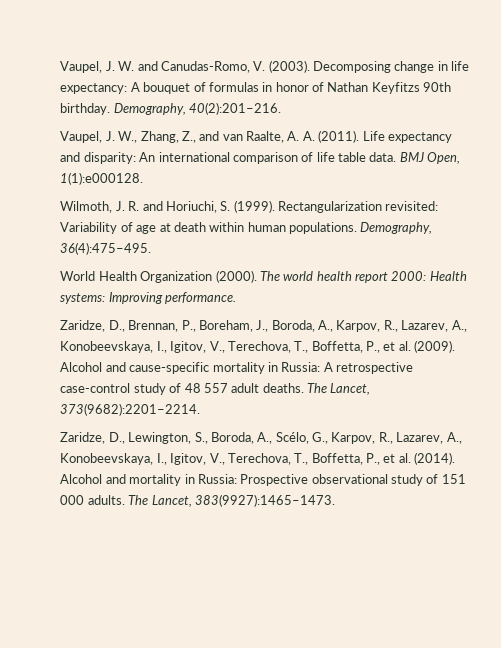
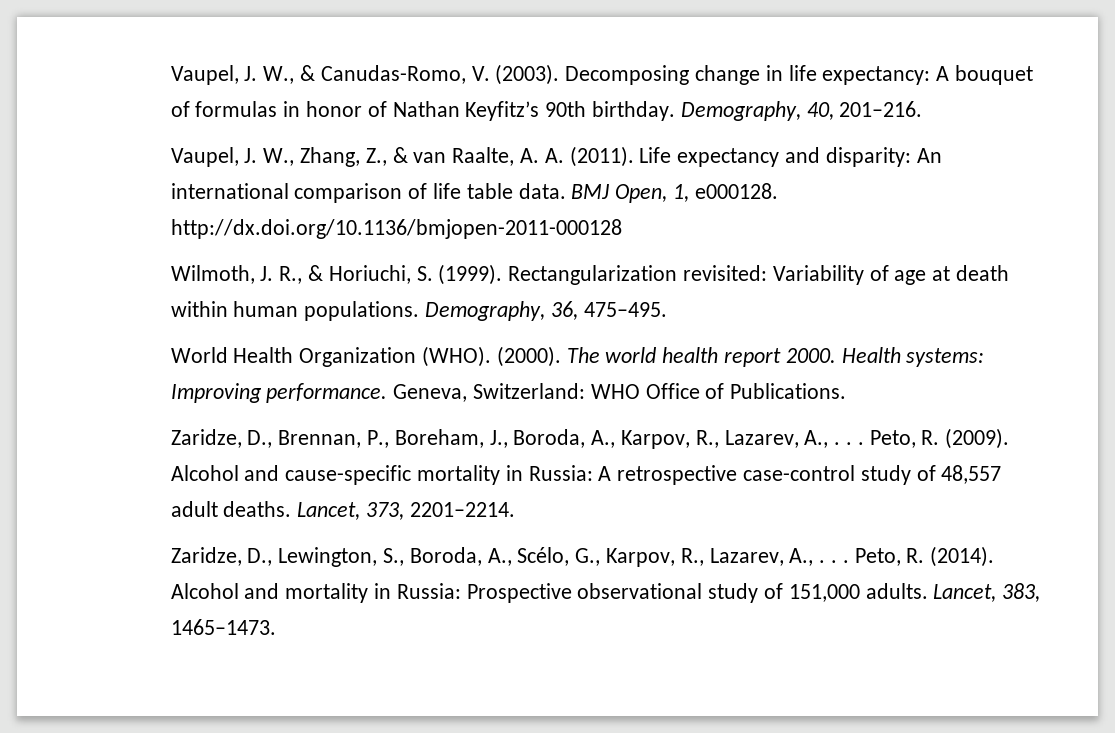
- Vaupel, J. W. and Canudas-Romo, V. (2003).
+ Vaupel, J. W., & Canudas-Romo, V. (2003).
- Decomposing change in life expectancy: A bouquet of formulas in honor of Nathan Keyfitzs 90th birthday.
+ Decomposing change in life expectancy: A bouquet of formulas in honor of Nathan Keyfitz’s 90th birthday.
- Demography, 40(2):201–216.
+ Demography, 40, 201–216.
- Vaupel, J. W., Zhang, Z., and van Raalte, A. A. (2011).
+ Vaupel, J. W., Zhang, Z., & van Raalte, A. A. (2011).
- BMJ Open, 1(1):e000128.
+ BMJ Open, 1, e000128. http://dx.doi.org/10.1136/bmjopen-2011-000128
- Wilmoth, J. R. and Horiuchi, S. (1999).
+ Wilmoth, J. R., & Horiuchi, S. (1999).
- Demography, 36(4):475–495.
+ Demography, 36, 475–495.
- World Health Organization (2000).
+ World Health Organization (WHO). (2000).
- The world health report 2000: Health systems: Improving performance.
+ The world health report 2000. Health systems: Improving performance. Geneva, Switzerland: WHO Office of Publications.
- Zaridze, D., Brennan, P., Boreham, J., Boroda, A., Karpov, R., Lazarev, A., Konobeevskaya, I., Igitov, V., Terechova, T., Boffetta, P., et al. (2009).
+ Zaridze, D., Brennan, P., Boreham, J., Boroda, A., Karpov, R., Lazarev, A., . . . Peto, R. (2009).
- Alcohol and cause-specific mortality in Russia: A retrospective case-control study of 48 557 adult deaths. The Lancet, 373(9682):2201–2214.
+ Alcohol and cause-specific mortality in Russia: A retrospective case-control study of 48,557 adult deaths. Lancet, 373, 2201–2214.
- Zaridze, D., Lewington, S., Boroda, A., Scélo, G., Karpov, R., Lazarev, A., Konobeevskaya, I., Igitov, V., Terechova, T., Boffetta, P., et al. (2014).
+ Zaridze, D., Lewington, S., Boroda, A., Scélo, G., Karpov, R., Lazarev, A., . . . Peto, R. (2014).
- Alcohol and mortality in Russia: Prospective observational study of 151 000 adults. The Lancet, 383(9927):1465–1473.
+ Alcohol and mortality in Russia: Prospective observational study of 151,000 adults. Lancet, 383, 1465–1473.

